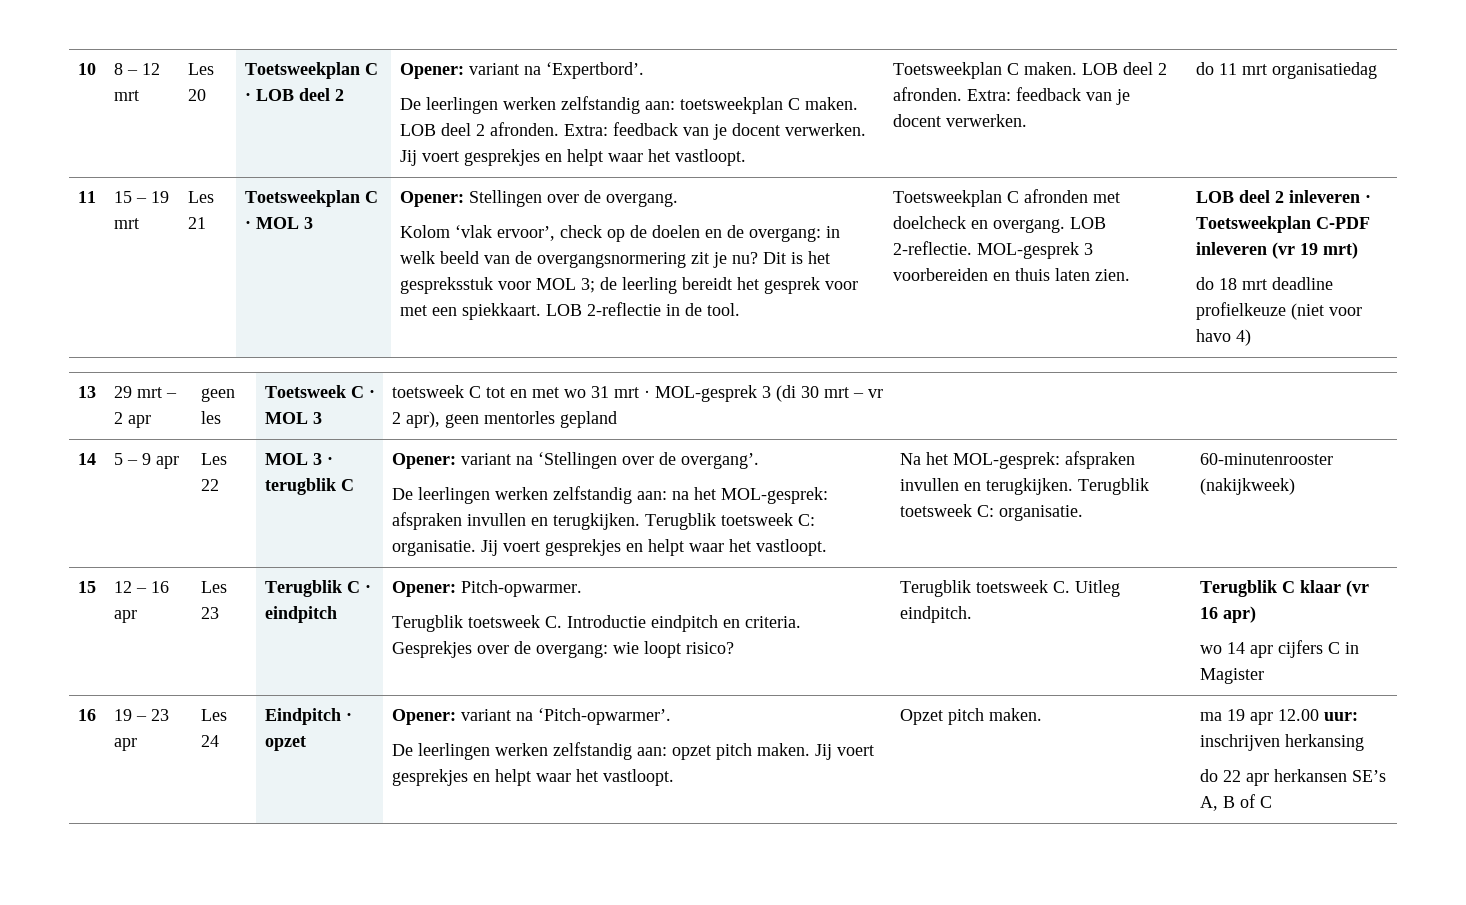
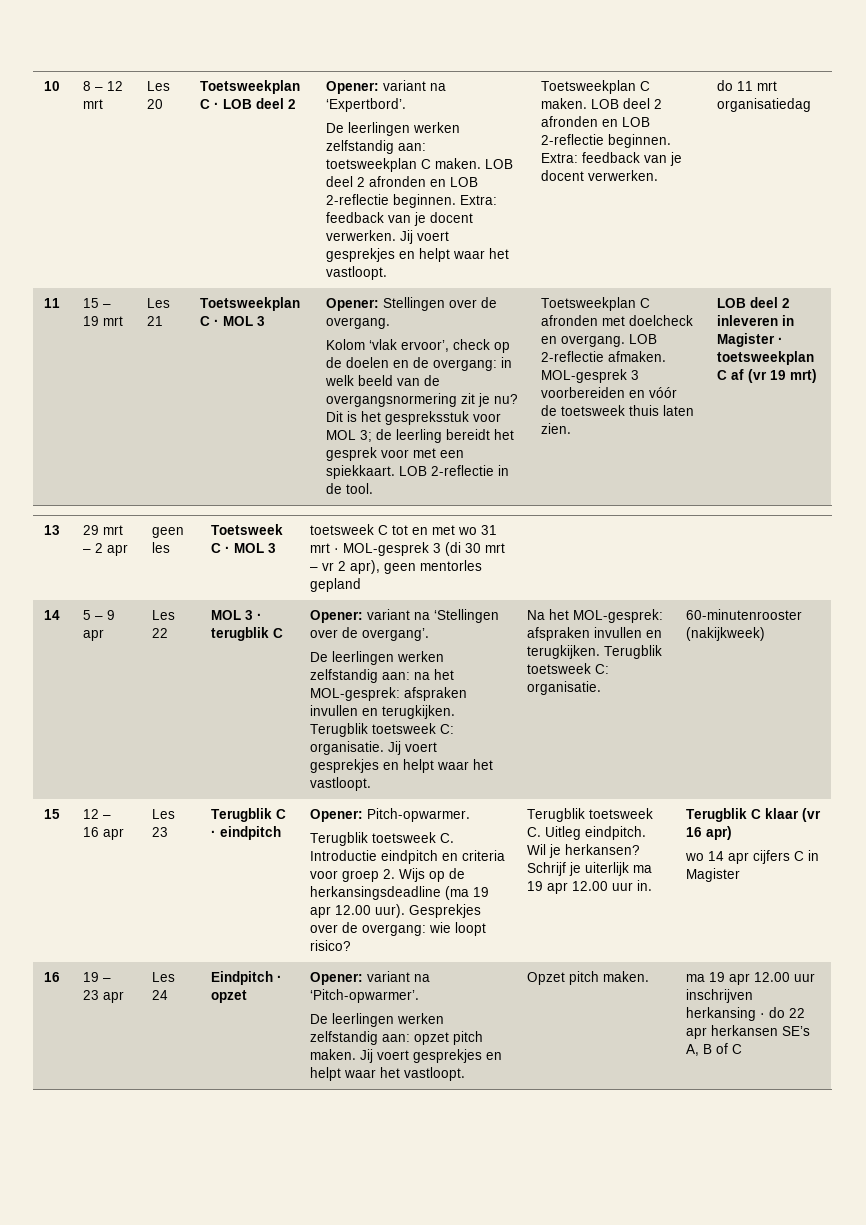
- De leerlingen werken zelfstandig aan: toetsweekplan C maken. LOB deel 2 afronden.
+ De leerlingen werken zelfstandig aan: toetsweekplan C maken. LOB deel 2 afronden en LOB 2-reflectie beginnen.
- Toetsweekplan C maken. LOB deel 2 afronden.
+ Toetsweekplan C maken. LOB deel 2 afronden en LOB 2-reflectie beginnen.
- LOB 2-reflectie.
+ LOB 2-reflectie afmaken.
- MOL-gesprek 3 voorbereiden en thuis laten zien.
+ MOL-gesprek 3 voorbereiden en vóór de toetsweek thuis laten zien.
- LOB deel 2 inleveren · Toetsweekplan C-PDF inleveren (vr 19 mrt)
- do 18 mrt deadline profielkeuze (niet voor havo 4)
+ LOB deel 2 inleveren in Magister · toetsweekplan C af (vr 19 mrt)
- Terugblik toetsweek C. Introductie eindpitch en criteria.
+ Terugblik toetsweek C. Introductie eindpitch en criteria voor groep 2. Wijs op de herkansingsdeadline (ma 19 apr 12.00 uur).
+ Wil je herkansen? Schrijf je uiterlijk ma 19 apr 12.00 uur in.
- ma 19 apr 12.00 uur: inschrijven herkansing
- do 22 apr herkansen SE’s A, B of C
+ ma 19 apr 12.00 uur inschrijven herkansing · do 22 apr herkansen SE’s A, B of C

